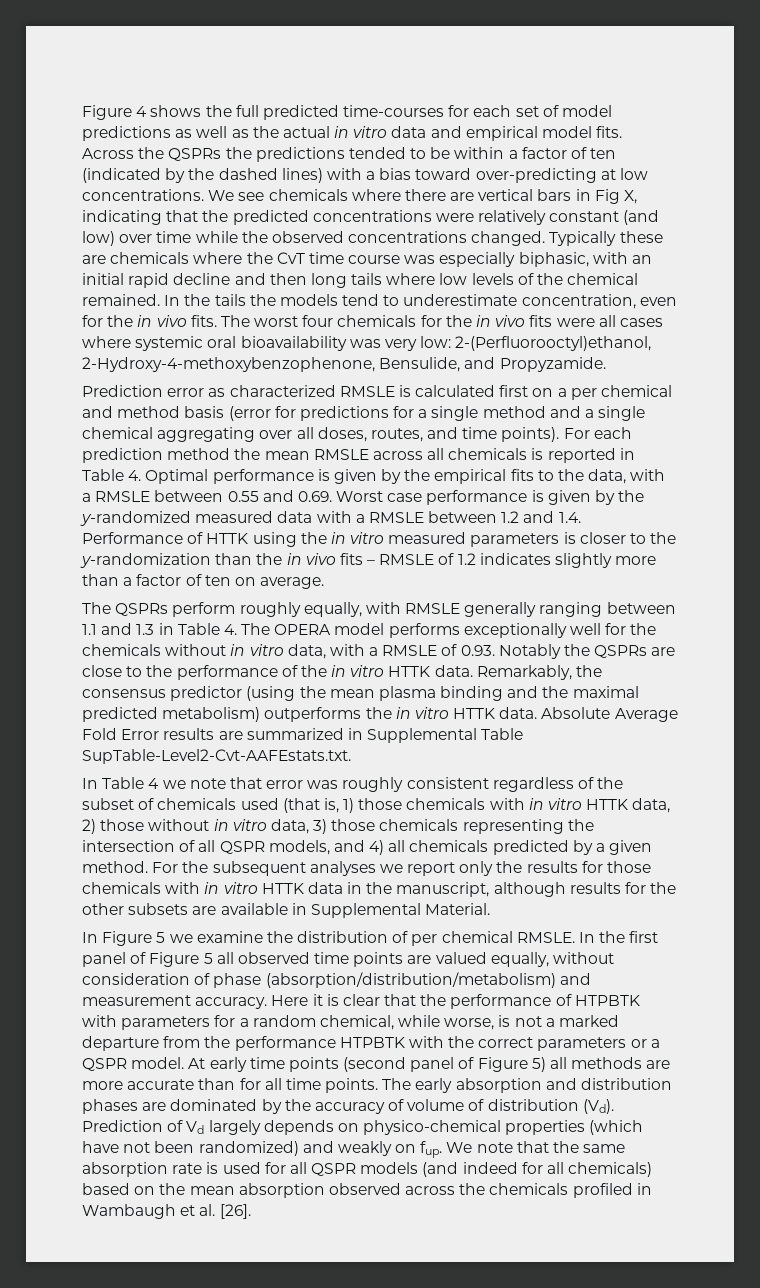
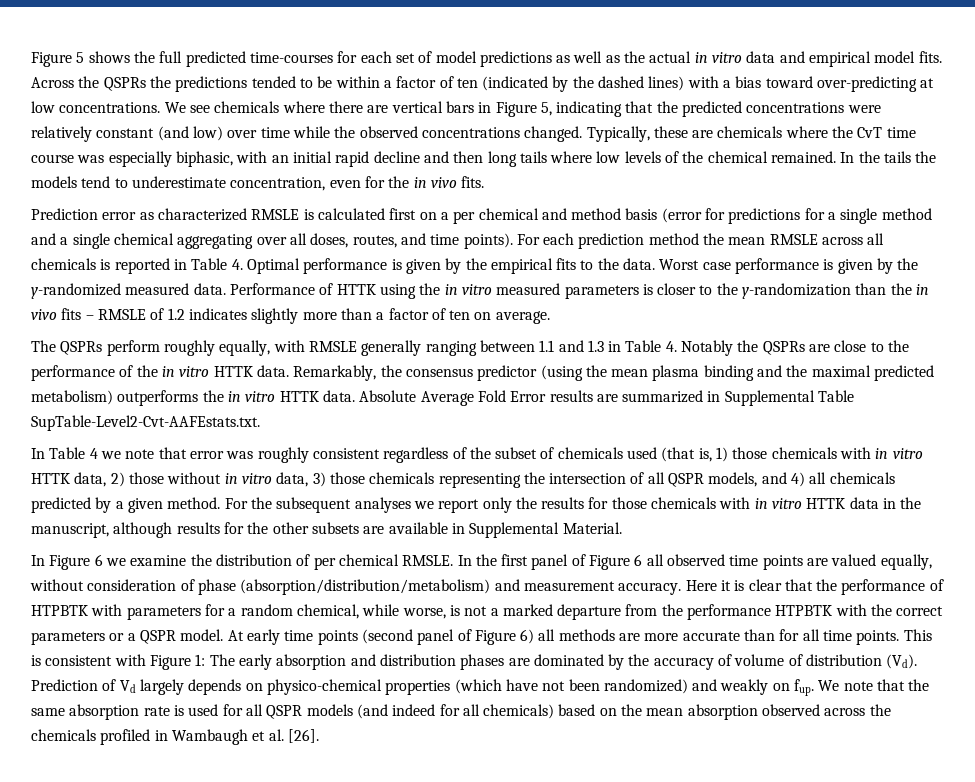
- Figure 4 shows the full predicted time-courses for each set of model predictions as well as the actual in vitro data and empirical model fits.
+ Figure 5 shows the full predicted time-courses for each set of model predictions as well as the actual in vitro data and empirical model fits.
- We see chemicals where there are vertical bars in Fig X, indicating that the predicted concentrations were relatively constant (and low) over time while the observed concentrations changed.
+ We see chemicals where there are vertical bars in Figure 5, indicating that the predicted concentrations were relatively constant (and low) over time while the observed concentrations changed.
- Typically these are chemicals where the CvT time course was especially biphasic, with an initial rapid decline and then long tails where low levels of the chemical remained.
+ Typically, these are chemicals where the CvT time course was especially biphasic, with an initial rapid decline and then long tails where low levels of the chemical remained.
- The worst four chemicals for the in vivo fits were all cases where systemic oral bioavailability was very low: 2-(Perfluorooctyl)ethanol, 2-Hydroxy-4-methoxybenzophenone, Bensulide, and Propyzamide.
- For each prediction method the mean RMSLE across all chemicals is reported in Table 4. Optimal performance is given by the empirical fits to the data, with a RMSLE between 0.55 and 0.69. Worst case performance is given by the y-randomized measured data with a RMSLE between 1.2 and 1.4. Performance of HTTK using the in vitro measured parameters is closer to the y-randomization than the in vivo fits – RMSLE of 1.2 indicates slightly more than a factor of ten on average.
+ For each prediction method the mean RMSLE across all chemicals is reported in Table 4. Optimal performance is given by the empirical fits to the data. Worst case performance is given by the y-randomized measured data. Performance of HTTK using the in vitro measured parameters is closer to the y-randomization than the in vivo fits – RMSLE of 1.2 indicates slightly more than a factor of ten on average.
- The QSPRs perform roughly equally, with RMSLE generally ranging between 1.1 and 1.3 in Table 4. The OPERA model performs exceptionally well for the chemicals without in vitro data, with a RMSLE of 0.93. Notably the QSPRs are close to the performance of the in vitro HTTK data.
+ The QSPRs perform roughly equally, with RMSLE generally ranging between 1.1 and 1.3 in Table 4. Notably the QSPRs are close to the performance of the in vitro HTTK data.
- In Figure 5 we examine the distribution of per chemical RMSLE.
+ In Figure 6 we examine the distribution of per chemical RMSLE.
- In the first panel of Figure 5 all observed time points are valued equally, without consideration of phase (absorption/distribution/metabolism) and measurement accuracy.
+ In the first panel of Figure 6 all observed time points are valued equally, without consideration of phase (absorption/distribution/metabolism) and measurement accuracy.
- At early time points (second panel of Figure 5) all methods are more accurate than for all time points.
+ At early time points (second panel of Figure 6) all methods are more accurate than for all time points.
- The early absorption and distribution phases are dominated by the accuracy of volume of distribution (Vd). Prediction of Vd largely depends on physico-chemical properties (which have not been randomized) and weakly on fup.
+ This is consistent with Figure 1: The early absorption and distribution phases are dominated by the accuracy of volume of distribution (Vd). Prediction of Vd largely depends on physico-chemical properties (which have not been randomized) and weakly on fup.

